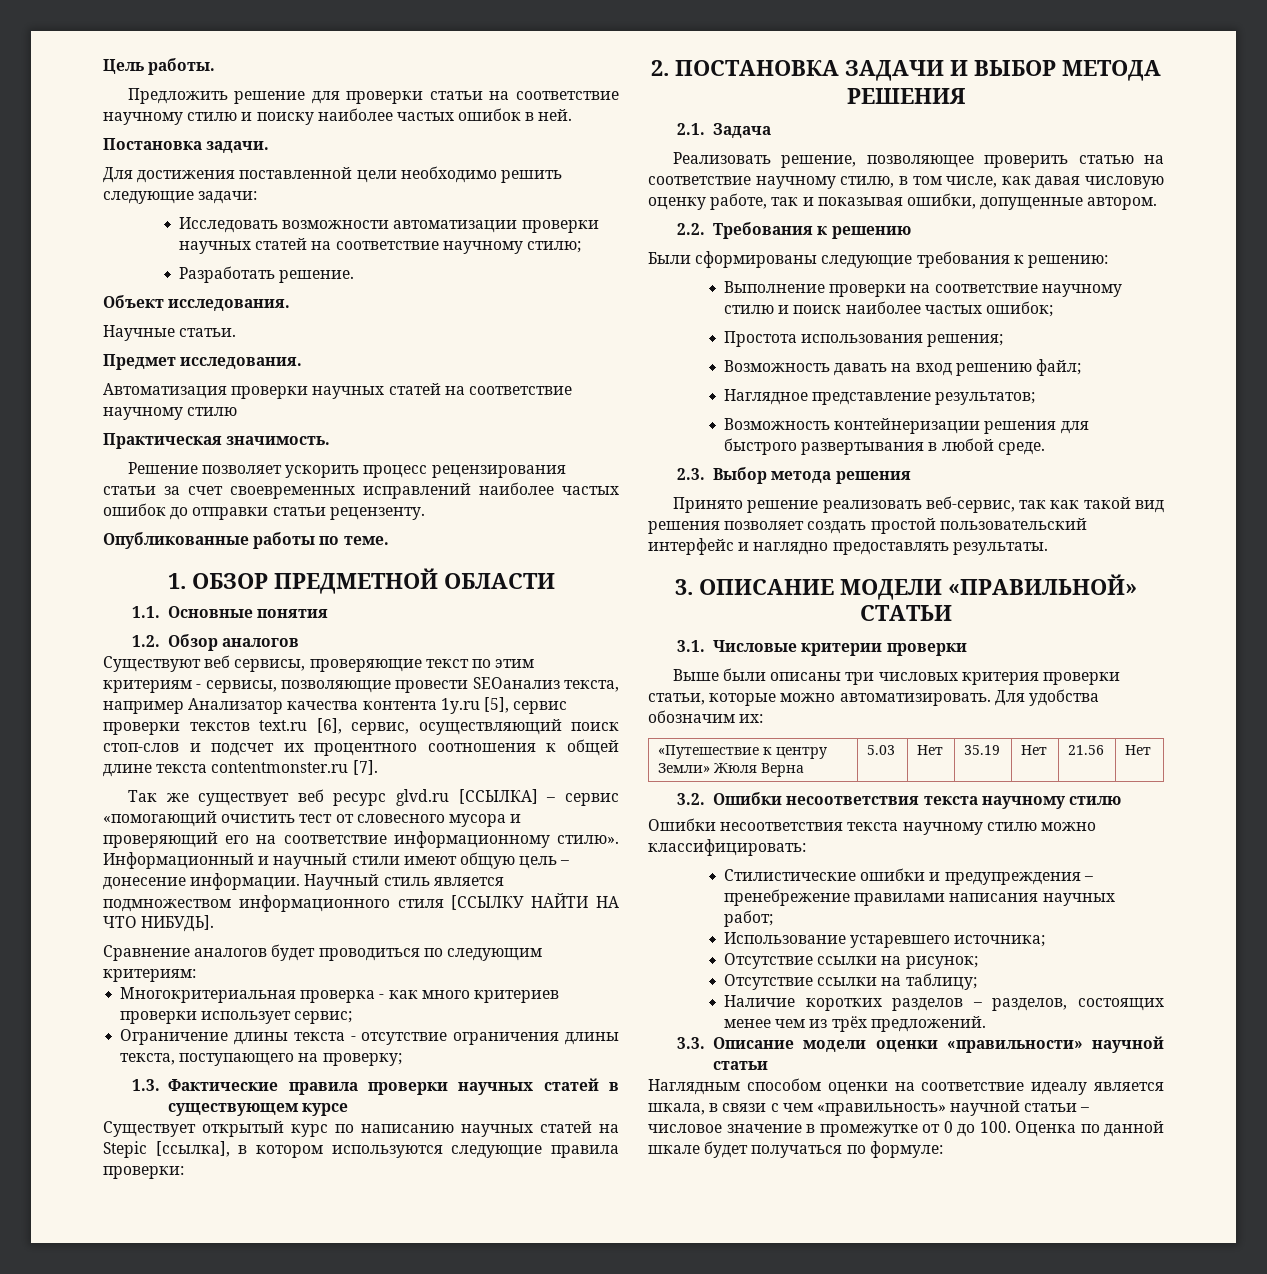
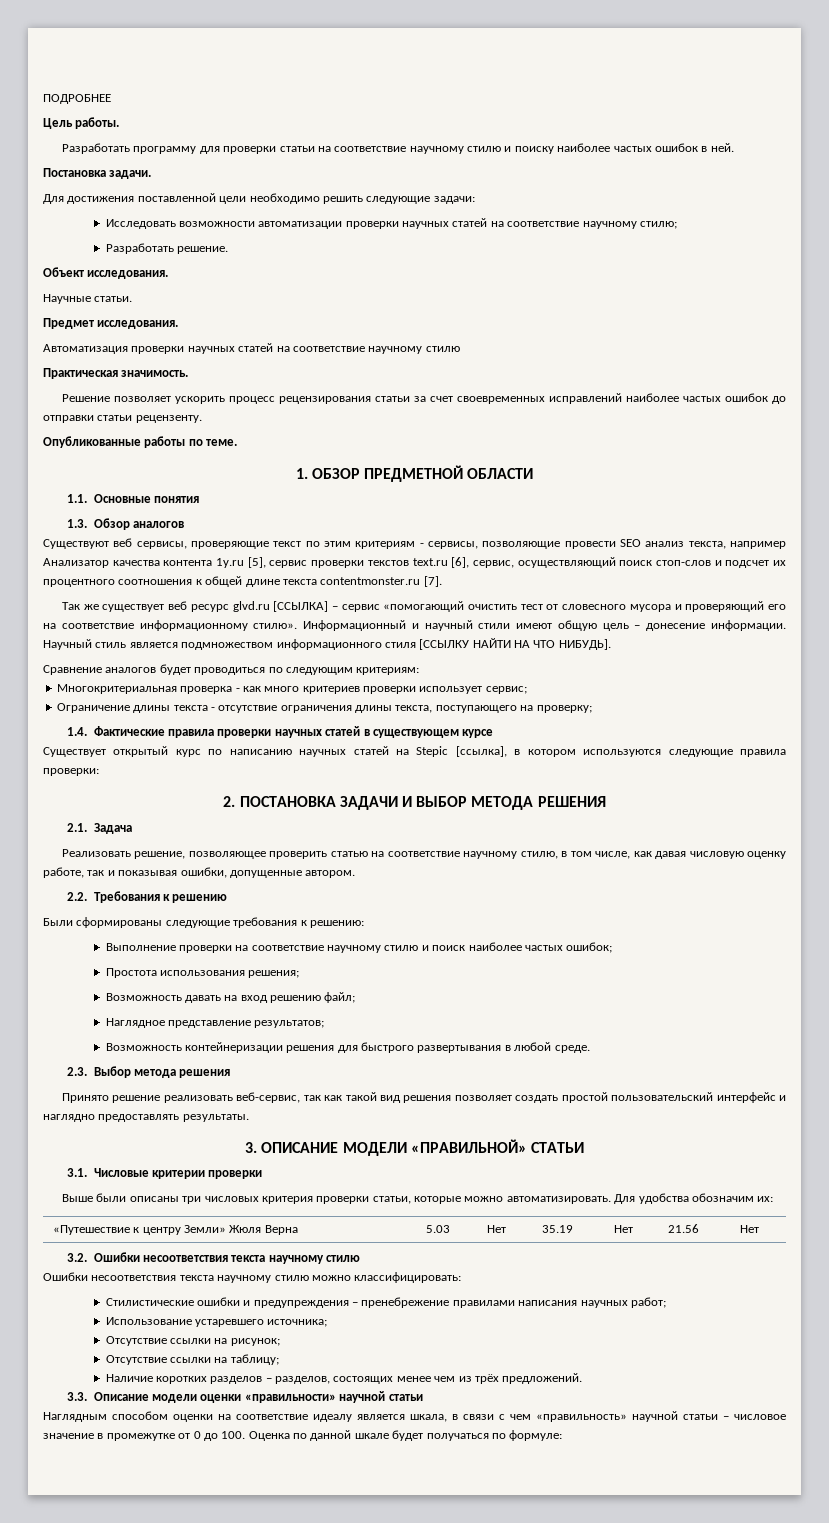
+ ПОДРОБНЕЕ
- Предложить решение для проверки статьи на соответствие научному стилю и поиску наиболее частых ошибок в ней.
+ Разработать программу для проверки статьи на соответствие научному стилю и поиску наиболее частых ошибок в ней.
- 1.2. Обзор аналогов
+ 1.3. Обзор аналогов
- Существуют веб сервисы, проверяющие текст по этим критериям - сервисы, позволяющие провести SEOанализ текста, например Анализатор качества контента 1y.ru [5], сервис проверки текстов text.ru [6], сервис, осуществляющий поиск стоп-слов и подсчет их процентного соотношения к общей длине текста contentmonster.ru [7].
+ Существуют веб сервисы, проверяющие текст по этим критериям - сервисы, позволяющие провести SEO анализ текста, например Анализатор качества контента 1y.ru [5], сервис проверки текстов text.ru [6], сервис, осуществляющий поиск стоп-слов и подсчет их процентного соотношения к общей длине текста contentmonster.ru [7].
- 1.3. Фактические правила проверки научных статей в существующем курсе
+ 1.4. Фактические правила проверки научных статей в существующем курсе

